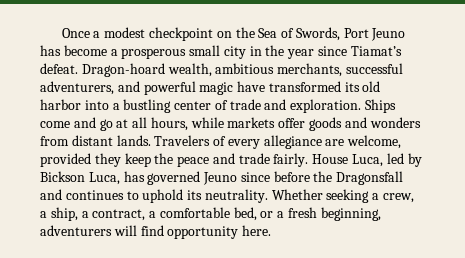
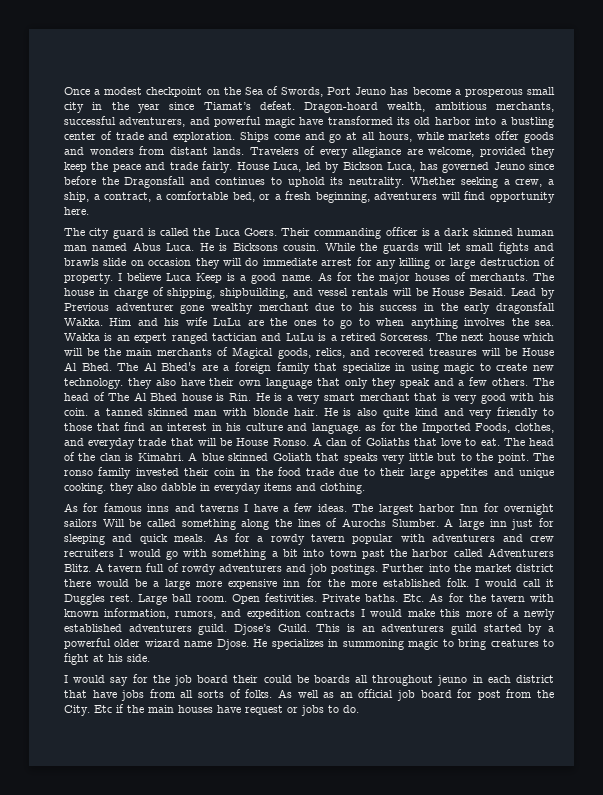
+ The city guard is called the Luca Goers. Their commanding officer is a dark skinned human man named Abus Luca. He is Bicksons cousin. While the guards will let small fights and brawls slide on occasion they will do immediate arrest for any killing or large destruction of property. I believe Luca Keep is a good name. As for the major houses of merchants. The house in charge of shipping, shipbuilding, and vessel rentals will be House Besaid. Lead by Previous adventurer gone wealthy merchant due to his success in the early dragonsfall Wakka. Him and his wife LuLu are the ones to go to when anything involves the sea. Wakka is an expert ranged tactician and LuLu is a retired Sorceress. The next house which will be the main merchants of Magical goods, relics, and recovered treasures will be House Al Bhed. The Al Bhed's are a foreign family that specialize in using magic to create new technology. they also have their own language that only they speak and a few others. The head of The Al Bhed house is Rin. He is a very smart merchant that is very good with his coin. a tanned skinned man with blonde hair. He is also quite kind and very friendly to those that find an interest in his culture and language. as for the Imported Foods, clothes, and everyday trade that will be House Ronso. A clan of Goliaths that love to eat. The head of the clan is Kimahri. A blue skinned Goliath that speaks very little but to the point. The ronso family invested their coin in the food trade due to their large appetites and unique cooking. they also dabble in everyday items and clothing.
+ As for famous inns and taverns I have a few ideas. The largest harbor Inn for overnight sailors Will be called something along the lines of Aurochs Slumber. A large inn just for sleeping and quick meals. As for a rowdy tavern popular with adventurers and crew recruiters I would go with something a bit into town past the harbor called Adventurers Blitz. A tavern full of rowdy adventurers and job postings. Further into the market district there would be a large more expensive inn for the more established folk. I would call it Duggles rest. Large ball room. Open festivities. Private baths. Etc. As for the tavern with known information, rumors, and expedition contracts I would make this more of a newly established adventurers guild. Djose’s Guild. This is an adventurers guild started by a powerful older wizard name Djose. He specializes in summoning magic to bring creatures to fight at his side.
+ I would say for the job board their could be boards all throughout jeuno in each district that have jobs from all sorts of folks. As well as an official job board for post from the City. Etc if the main houses have request or jobs to do.

